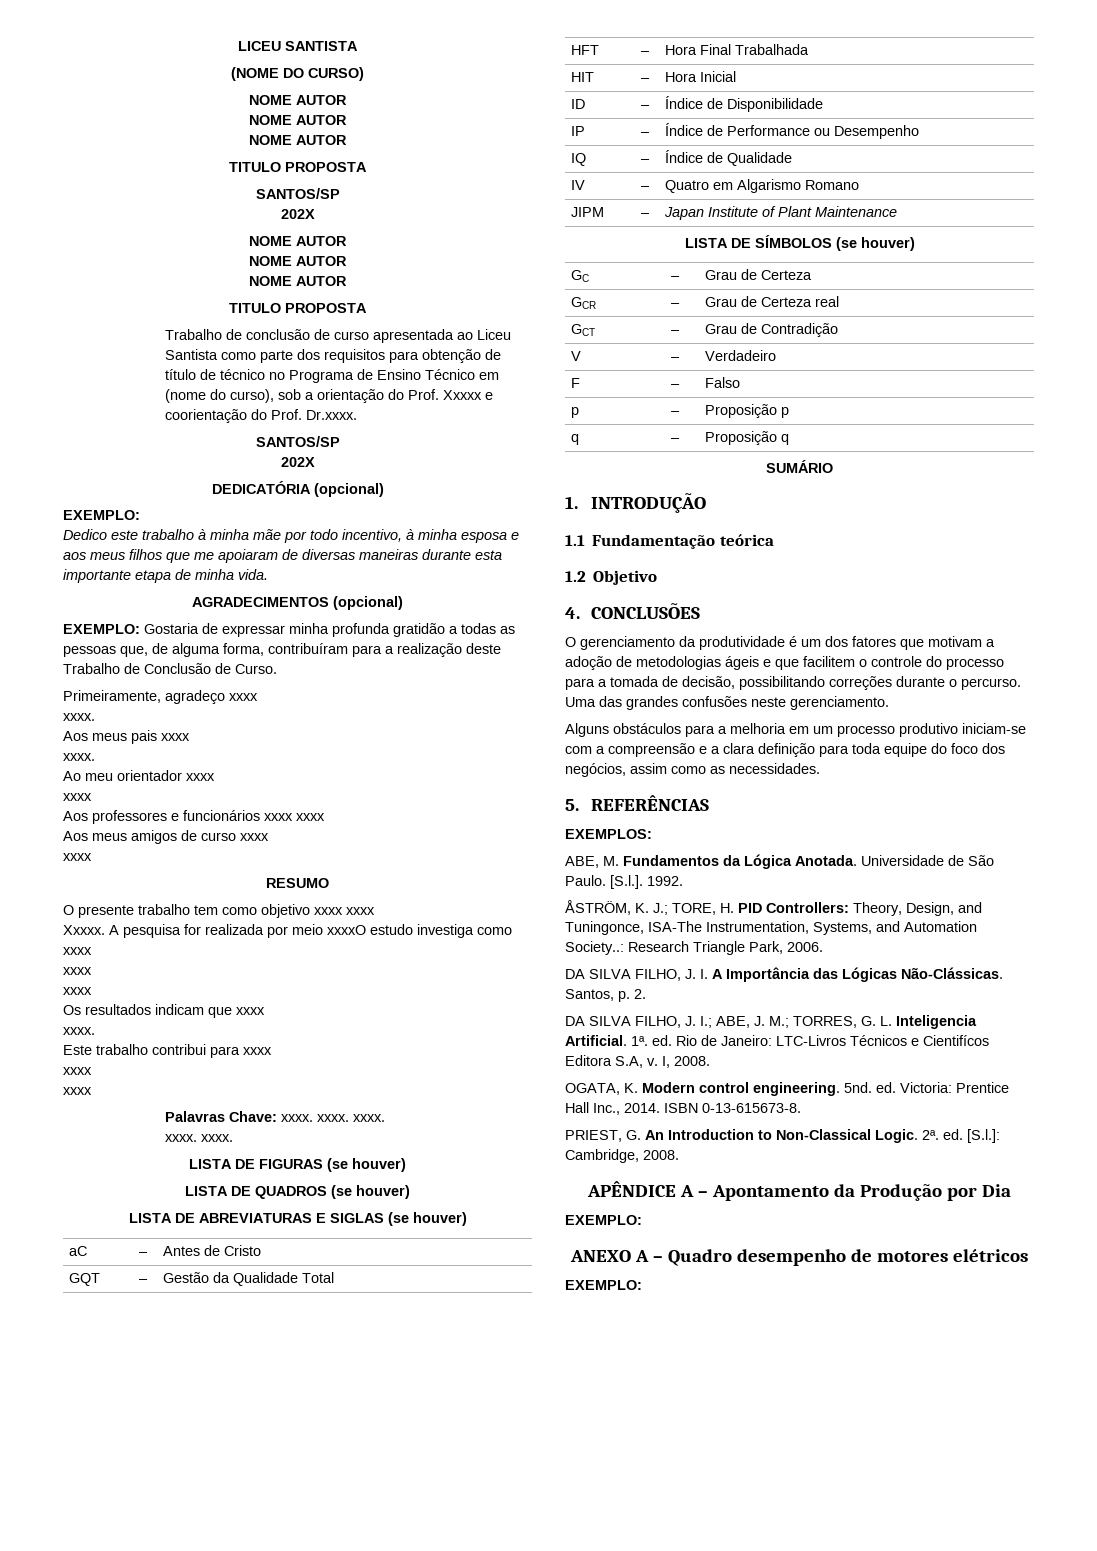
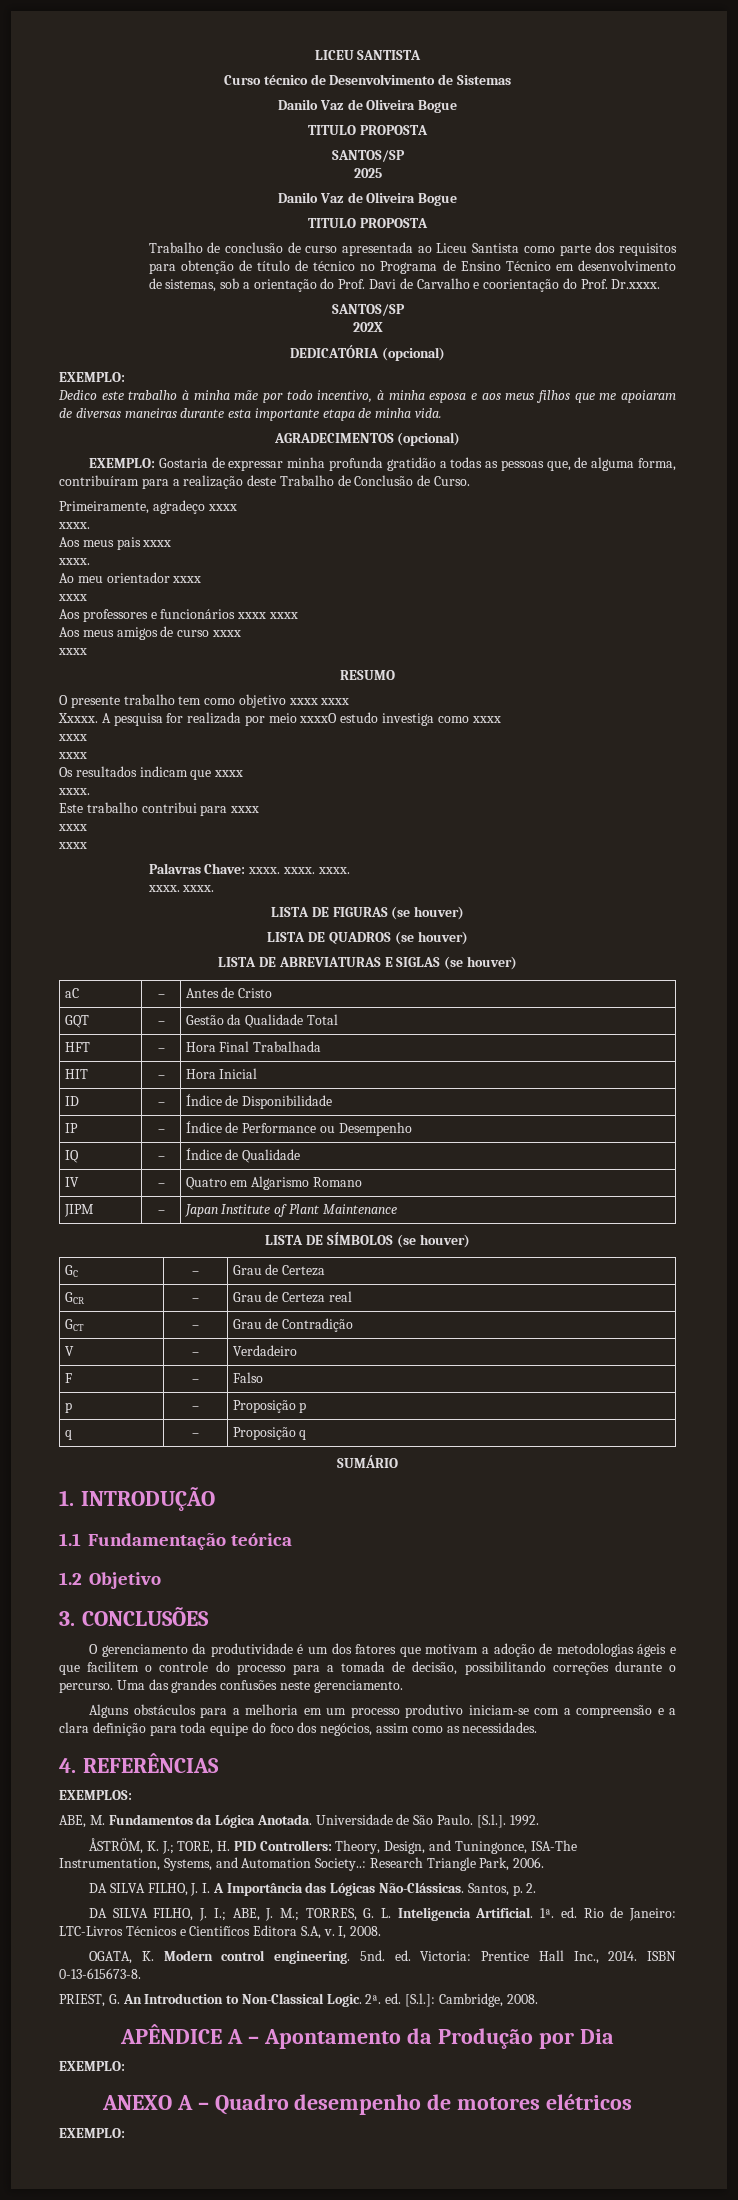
- (NOME DO CURSO)
- NOME AUTOR
- NOME AUTOR
- NOME AUTOR
+ Curso técnico de Desenvolvimento de Sistemas
+ Danilo Vaz de Oliveira Bogue
  TITULO PROPOSTA
  SANTOS/SP
- 202X
- NOME AUTOR
- NOME AUTOR
- NOME AUTOR
+ 2025
+ Danilo Vaz de Oliveira Bogue
- Trabalho de conclusão de curso apresentada ao Liceu Santista como parte dos requisitos para obtenção de título de técnico no Programa de Ensino Técnico em (nome do curso), sob a orientação do Prof. Xxxxx e coorientação do Prof. Dr.xxxx.
+ Trabalho de conclusão de curso apresentada ao Liceu Santista como parte dos requisitos para obtenção de título de técnico no Programa de Ensino Técnico em desenvolvimento de sistemas, sob a orientação do Prof. Davi de Carvalho e coorientação do Prof. Dr.xxxx.
- 4. CONCLUSÕES
+ 3. CONCLUSÕES
- 5. REFERÊNCIAS
+ 4. REFERÊNCIAS

